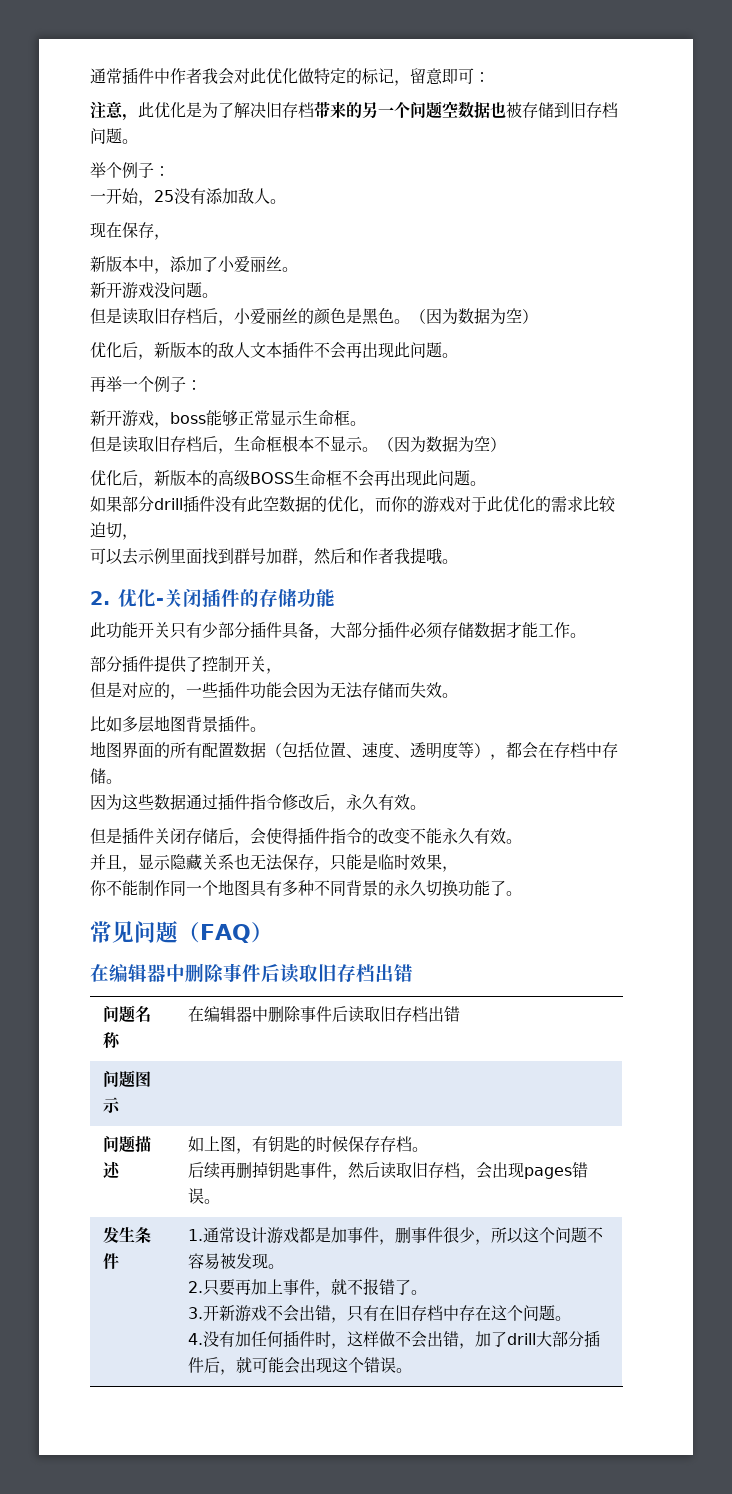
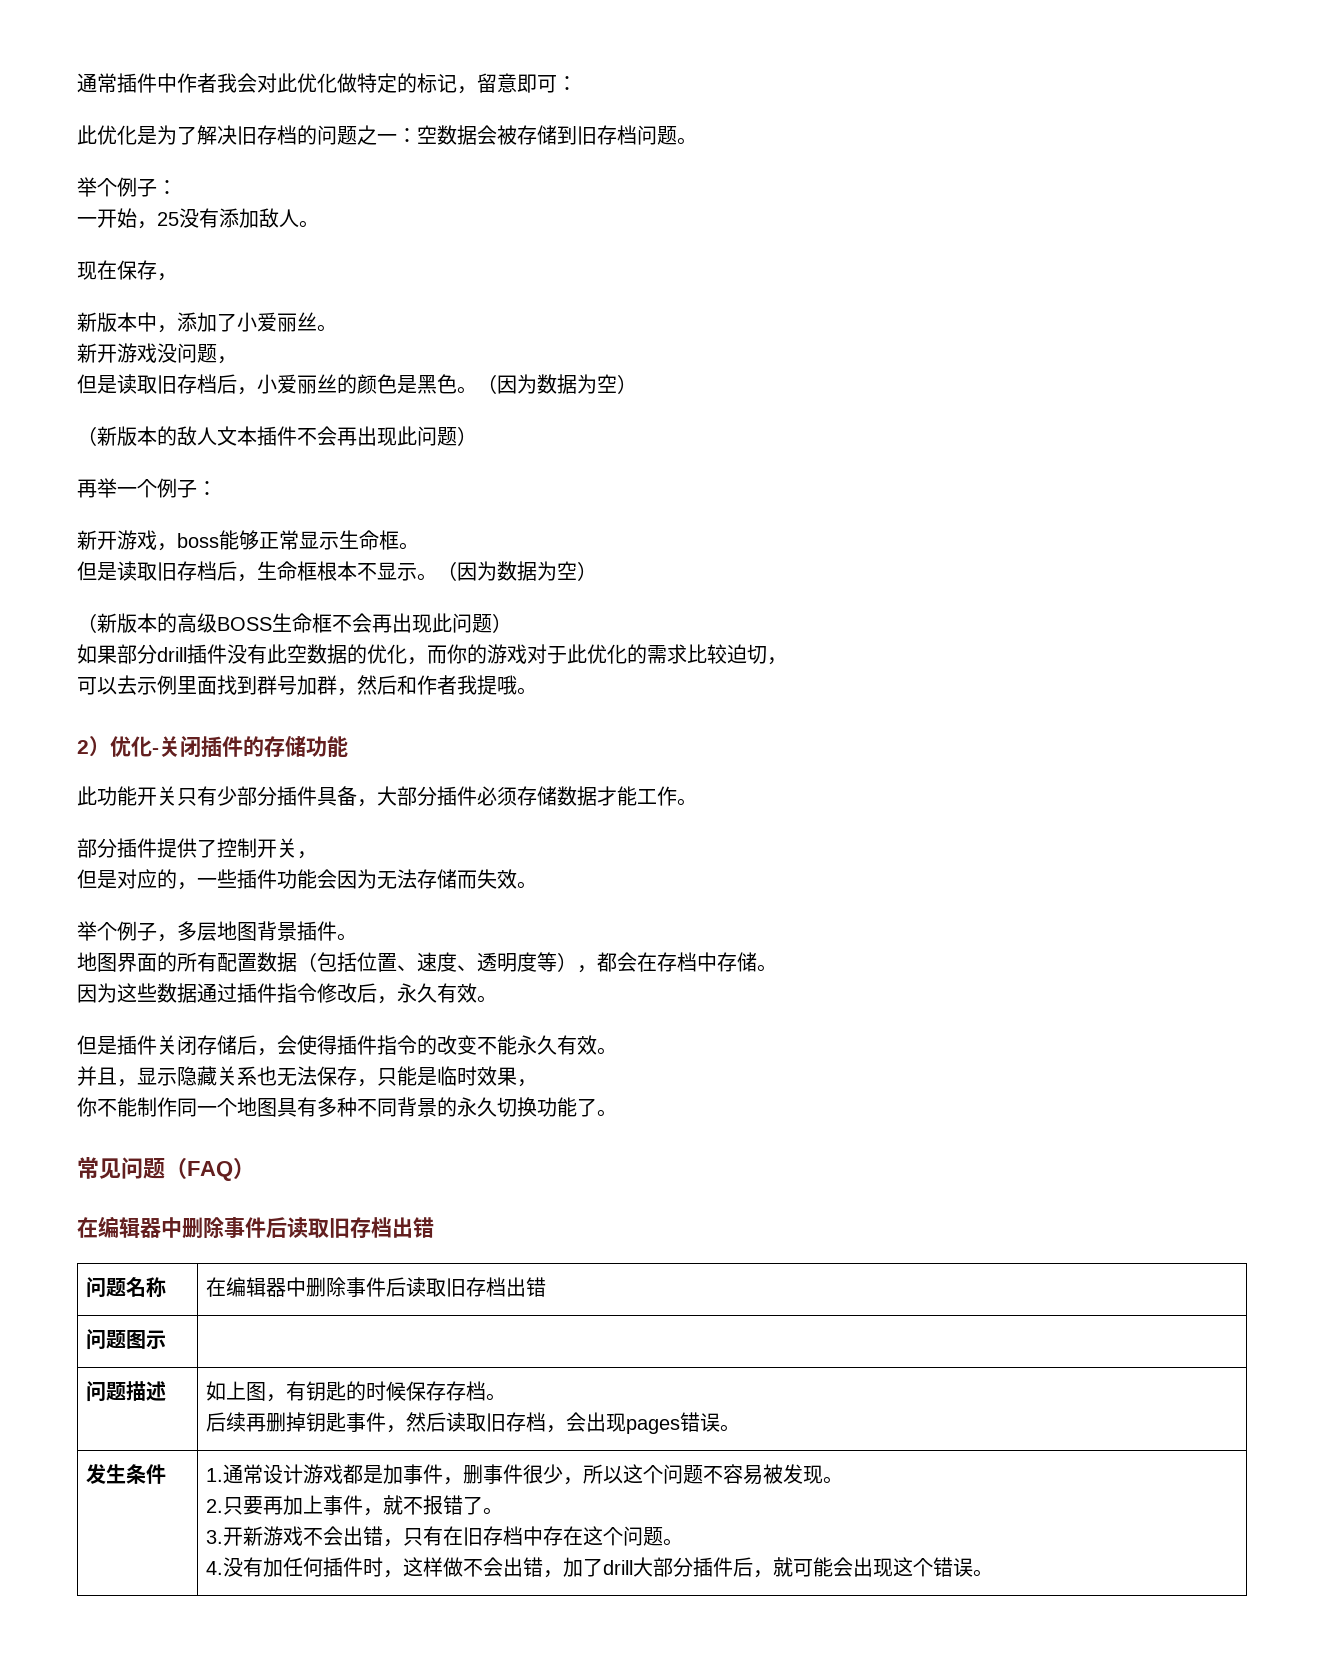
- 注意，此优化是为了解决旧存档带来的另一个问题空数据也被存储到旧存档问题。
+ 此优化是为了解决旧存档的问题之一：空数据会被存储到旧存档问题。
- 新开游戏没问题。
+ 新开游戏没问题，
- 优化后，新版本的敌人文本插件不会再出现此问题。
+ （新版本的敌人文本插件不会再出现此问题）
- 优化后，新版本的高级BOSS生命框不会再出现此问题。
+ （新版本的高级BOSS生命框不会再出现此问题）
- 2.优化-关闭插件的存储功能
+ 2）优化-关闭插件的存储功能
- 比如多层地图背景插件。
+ 举个例子，多层地图背景插件。

